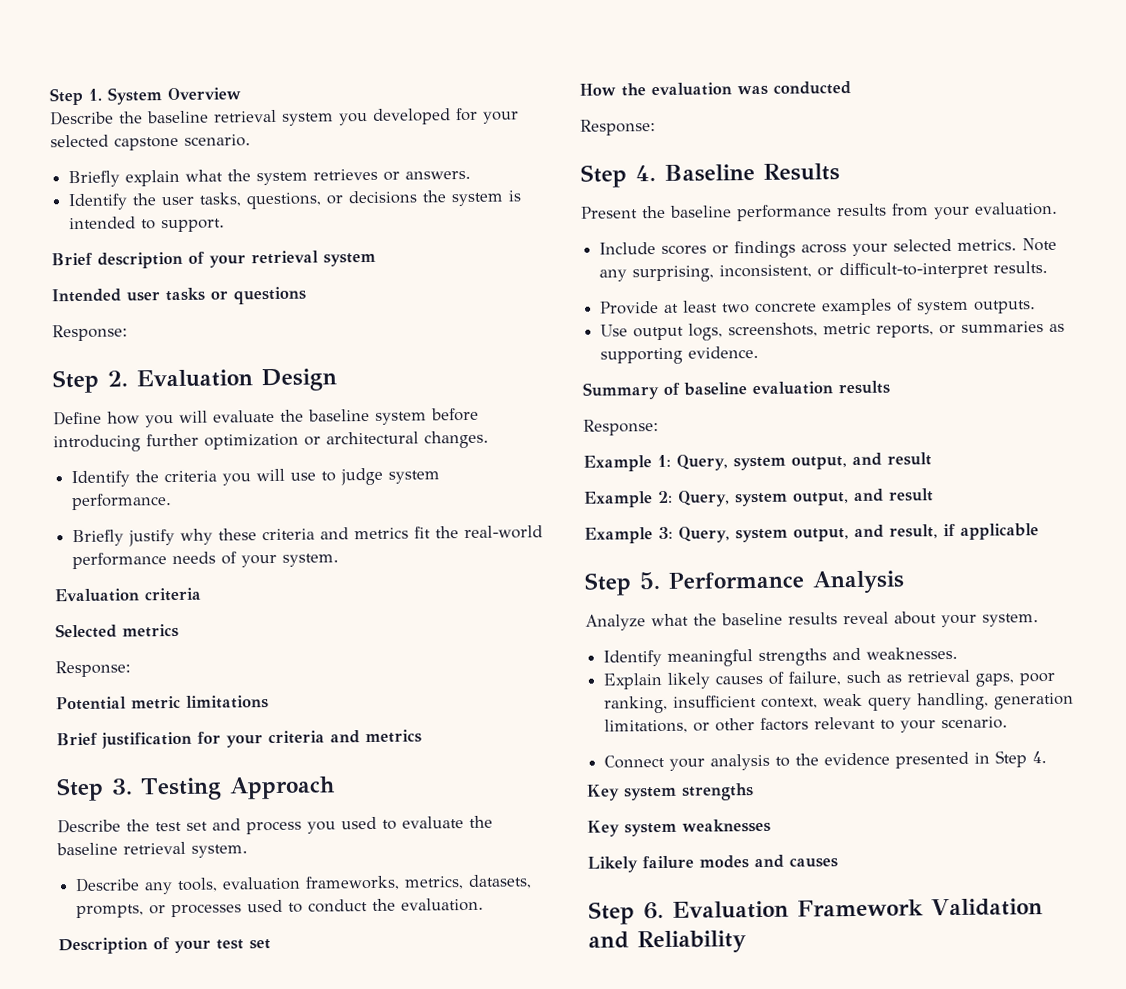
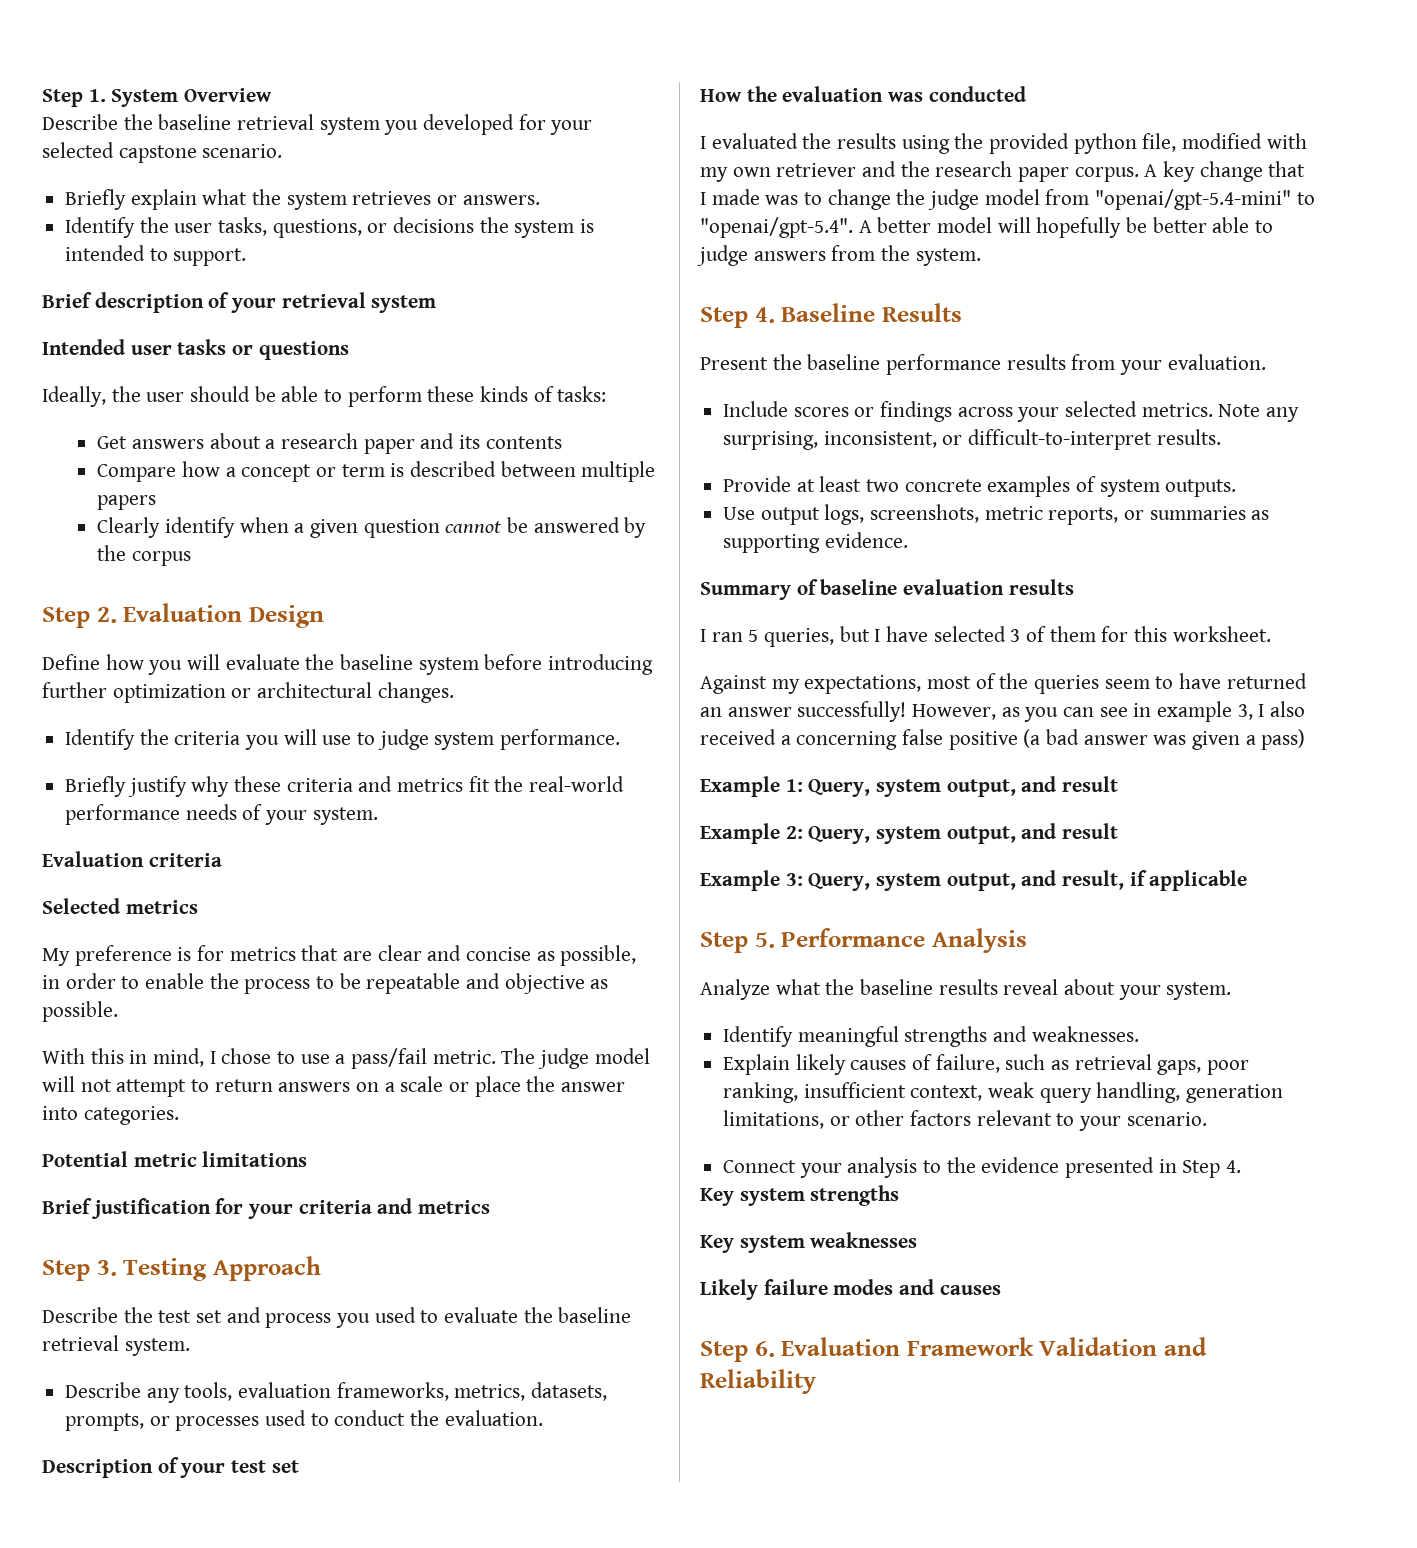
  Intended user tasks or questions
- Response:
+ Ideally, the user should be able to perform these kinds of tasks:
+ Get answers about a research paper and its contents
+ Compare how a concept or term is described between multiple papers
+ Clearly identify when a given question cannot be answered by the corpus
  Selected metrics
- Response:
+ My preference is for metrics that are clear and concise as possible, in order to enable the process to be repeatable and objective as possible.
+ With this in mind, I chose to use a pass/fail metric. The judge model will not attempt to return answers on a scale or place the answer into categories.
  How the evaluation was conducted
- Response:
+ I evaluated the results using the provided python file, modified with my own retriever and the research paper corpus. A key change that I made was to change the judge model from "openai/gpt-5.4-mini" to "openai/gpt-5.4". A better model will hopefully be better able to judge answers from the system.
  Summary of baseline evaluation results
- Response:
+ I ran 5 queries, but I have selected 3 of them for this worksheet.
+ Against my expectations, most of the queries seem to have returned an answer successfully! However, as you can see in example 3, I also received a concerning false positive (a bad answer was given a pass)

